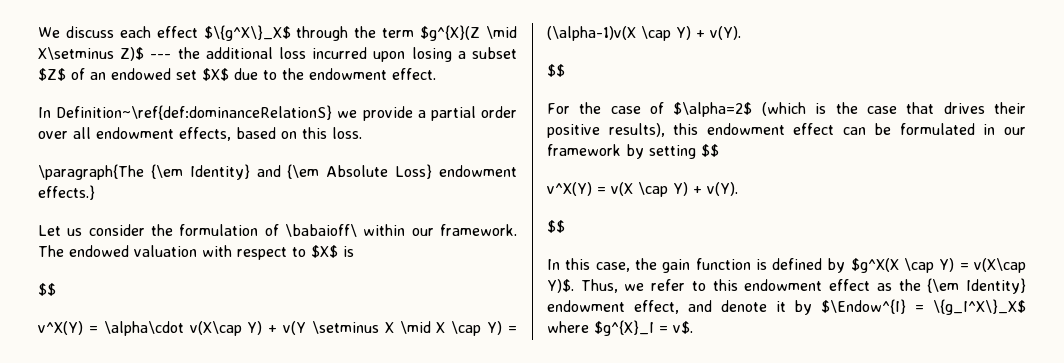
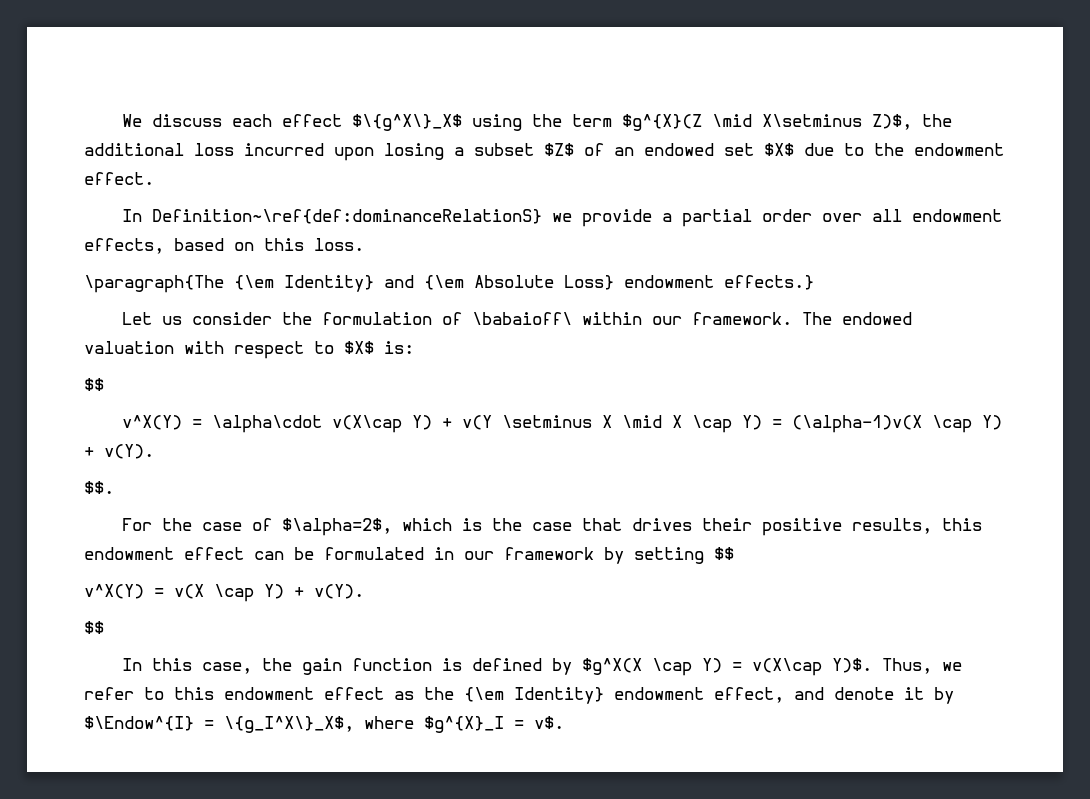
- We discuss each effect $\{g^X\}_X$ through the term $g^{X}(Z \mid X\setminus Z)$ --- the additional loss incurred upon losing a subset $Z$ of an endowed set $X$ due to the endowment effect.
+ We discuss each effect $\{g^X\}_X$ using the term $g^{X}(Z \mid X\setminus Z)$, the additional loss incurred upon losing a subset $Z$ of an endowed set $X$ due to the endowment effect.
- The endowed valuation with respect to $X$ is
+ The endowed valuation with respect to $X$ is:
  v^X(Y) = \alpha\cdot v(X\cap Y) + v(Y \setminus X \mid X \cap Y) = (\alpha-1)v(X \cap Y) + v(Y).
- $$
+ $$.
- For the case of $\alpha=2$ (which is the case that drives their positive results), this endowment effect can be formulated in our framework by setting $$
+ For the case of $\alpha=2$, which is the case that drives their positive results, this endowment effect can be formulated in our framework by setting $$
- In this case, the gain function is defined by $g^X(X \cap Y) = v(X\cap Y)$. Thus, we refer to this endowment effect as the {\em Identity} endowment effect, and denote it by $\Endow^{I} = \{g_I^X\}_X$ where $g^{X}_I = v$.
+ In this case, the gain function is defined by $g^X(X \cap Y) = v(X\cap Y)$. Thus, we refer to this endowment effect as the {\em Identity} endowment effect, and denote it by $\Endow^{I} = \{g_I^X\}_X$, where $g^{X}_I = v$.

